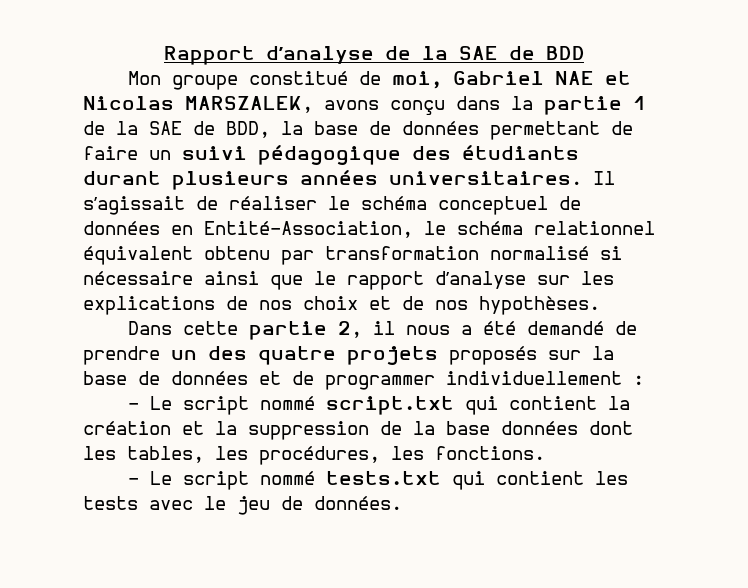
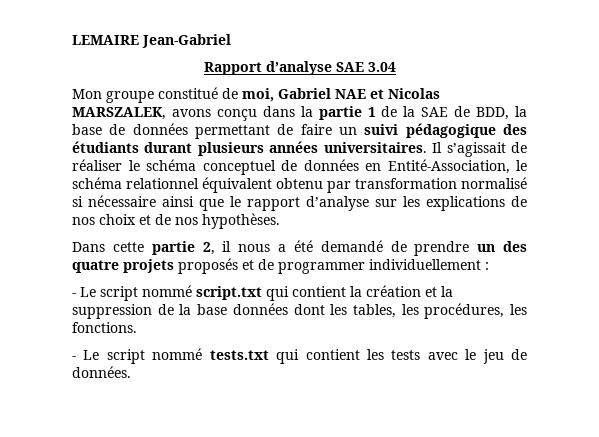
- Rapport d’analyse de la SAE de BDD
+ LEMAIRE Jean-Gabriel
+ Rapport d’analyse SAE 3.04
- Dans cette partie 2, il nous a été demandé de prendre un des quatre projets proposés sur la base de données et de programmer individuellement :
+ Dans cette partie 2, il nous a été demandé de prendre un des quatre projets proposés et de programmer individuellement :

